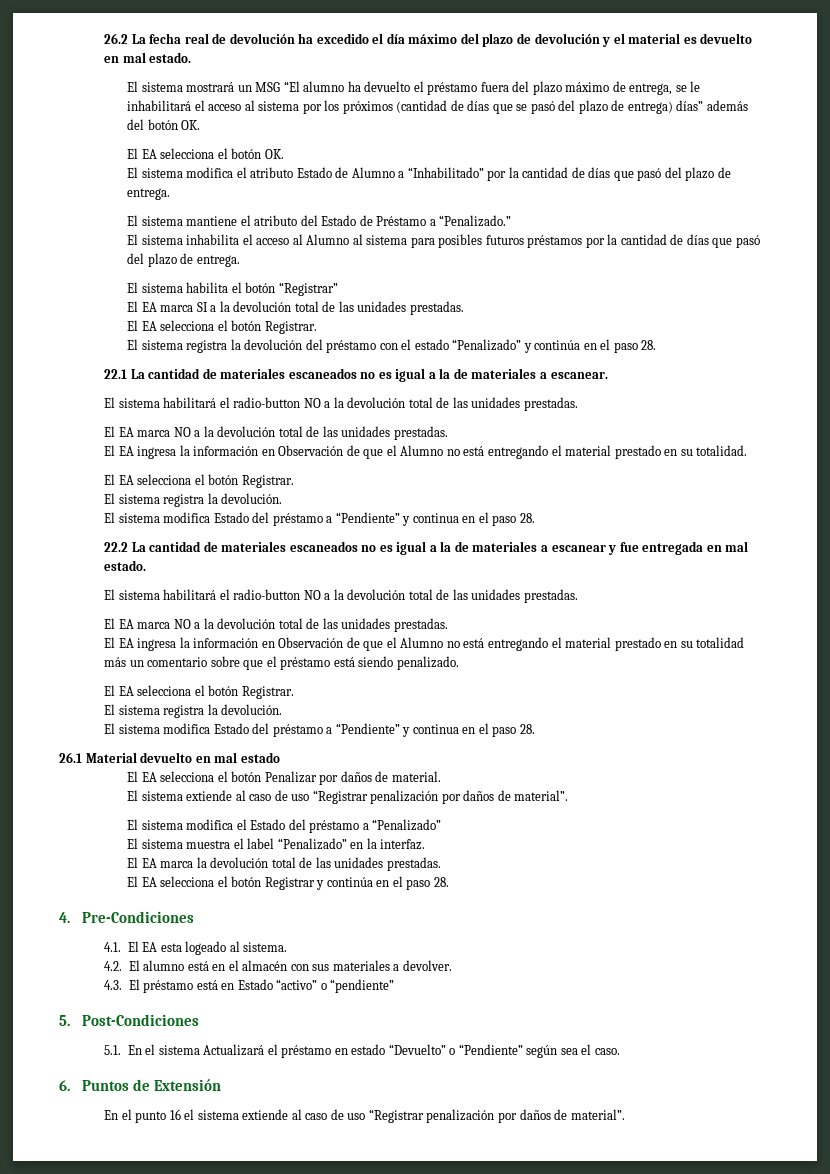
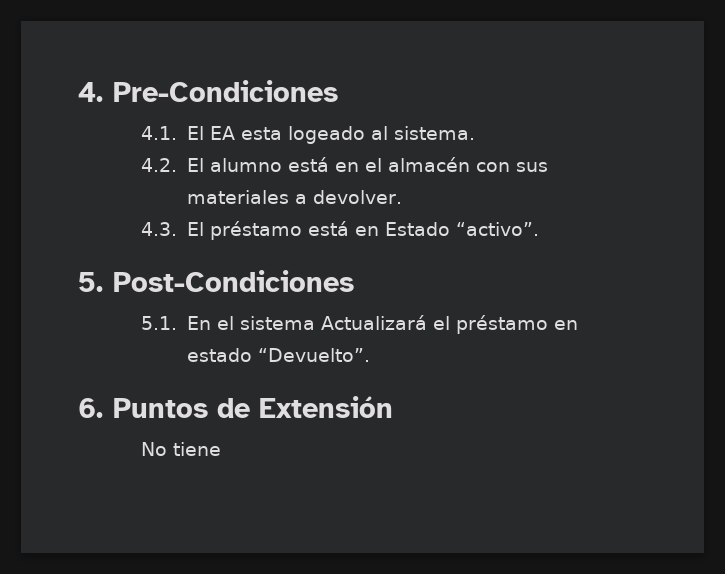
- 26.2 La fecha real de devolución ha excedido el día máximo del plazo de devolución y el material es devuelto en mal estado.
- El sistema mostrará un MSG “El alumno ha devuelto el préstamo fuera del plazo máximo de entrega, se le inhabilitará el acceso al sistema por los próximos (cantidad de días que se pasó del plazo de entrega) días” además del botón OK.
- El EA selecciona el botón OK.
- El sistema modifica el atributo Estado de Alumno a “Inhabilitado” por la cantidad de días que pasó del plazo de entrega.
- El sistema mantiene el atributo del Estado de Préstamo a “Penalizado.”
- El sistema inhabilita el acceso al Alumno al sistema para posibles futuros préstamos por la cantidad de días que pasó del plazo de entrega.
- El sistema habilita el botón “Registrar”
- El EA marca SI a la devolución total de las unidades prestadas.
- El EA selecciona el botón Registrar.
- El sistema registra la devolución del préstamo con el estado “Penalizado” y continúa en el paso 28.
- 22.1 La cantidad de materiales escaneados no es igual a la de materiales a escanear.
- El sistema habilitará el radio-button NO a la devolución total de las unidades prestadas.
- El EA marca NO a la devolución total de las unidades prestadas.
- El EA ingresa la información en Observación de que el Alumno no está entregando el material prestado en su totalidad.
- El EA selecciona el botón Registrar.
- El sistema registra la devolución.
- El sistema modifica Estado del préstamo a “Pendiente” y continua en el paso 28.
- 22.2 La cantidad de materiales escaneados no es igual a la de materiales a escanear y fue entregada en mal estado.
- El sistema habilitará el radio-button NO a la devolución total de las unidades prestadas.
- El EA marca NO a la devolución total de las unidades prestadas.
- El EA ingresa la información en Observación de que el Alumno no está entregando el material prestado en su totalidad más un comentario sobre que el préstamo está siendo penalizado.
- El EA selecciona el botón Registrar.
- El sistema registra la devolución.
- El sistema modifica Estado del préstamo a “Pendiente” y continua en el paso 28.
- 26.1 Material devuelto en mal estado
- El EA selecciona el botón Penalizar por daños de material.
- El sistema extiende al caso de uso “Registrar penalización por daños de material”.
- El sistema modifica el Estado del préstamo a “Penalizado”
- El sistema muestra el label “Penalizado” en la interfaz.
- El EA marca la devolución total de las unidades prestadas.
- El EA selecciona el botón Registrar y continúa en el paso 28.
- 4.3. El préstamo está en Estado “activo” o “pendiente”
+ 4.3. El préstamo está en Estado “activo”.
- 5.1. En el sistema Actualizará el préstamo en estado “Devuelto” o “Pendiente” según sea el caso.
+ 5.1. En el sistema Actualizará el préstamo en estado “Devuelto”.
  6. Puntos de Extensión
- En el punto 16 el sistema extiende al caso de uso “Registrar penalización por daños de material”.
+ No tiene

